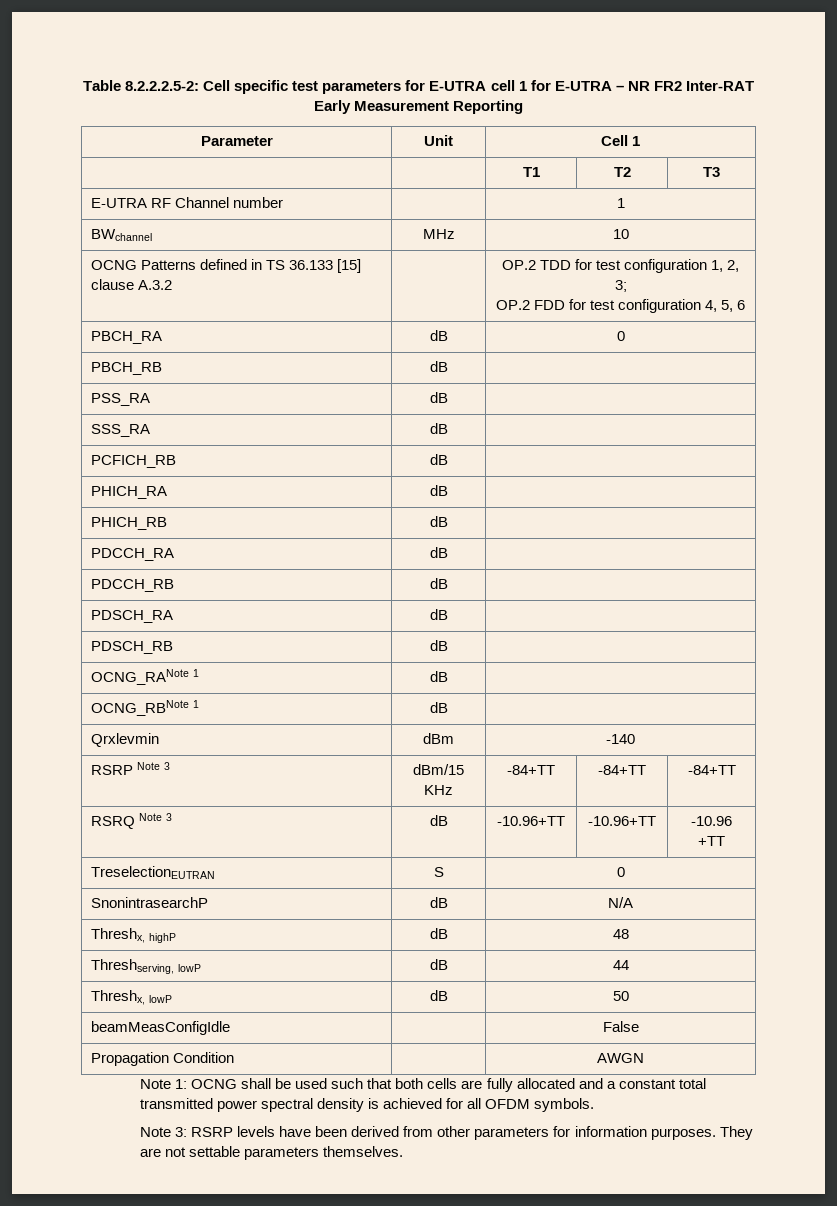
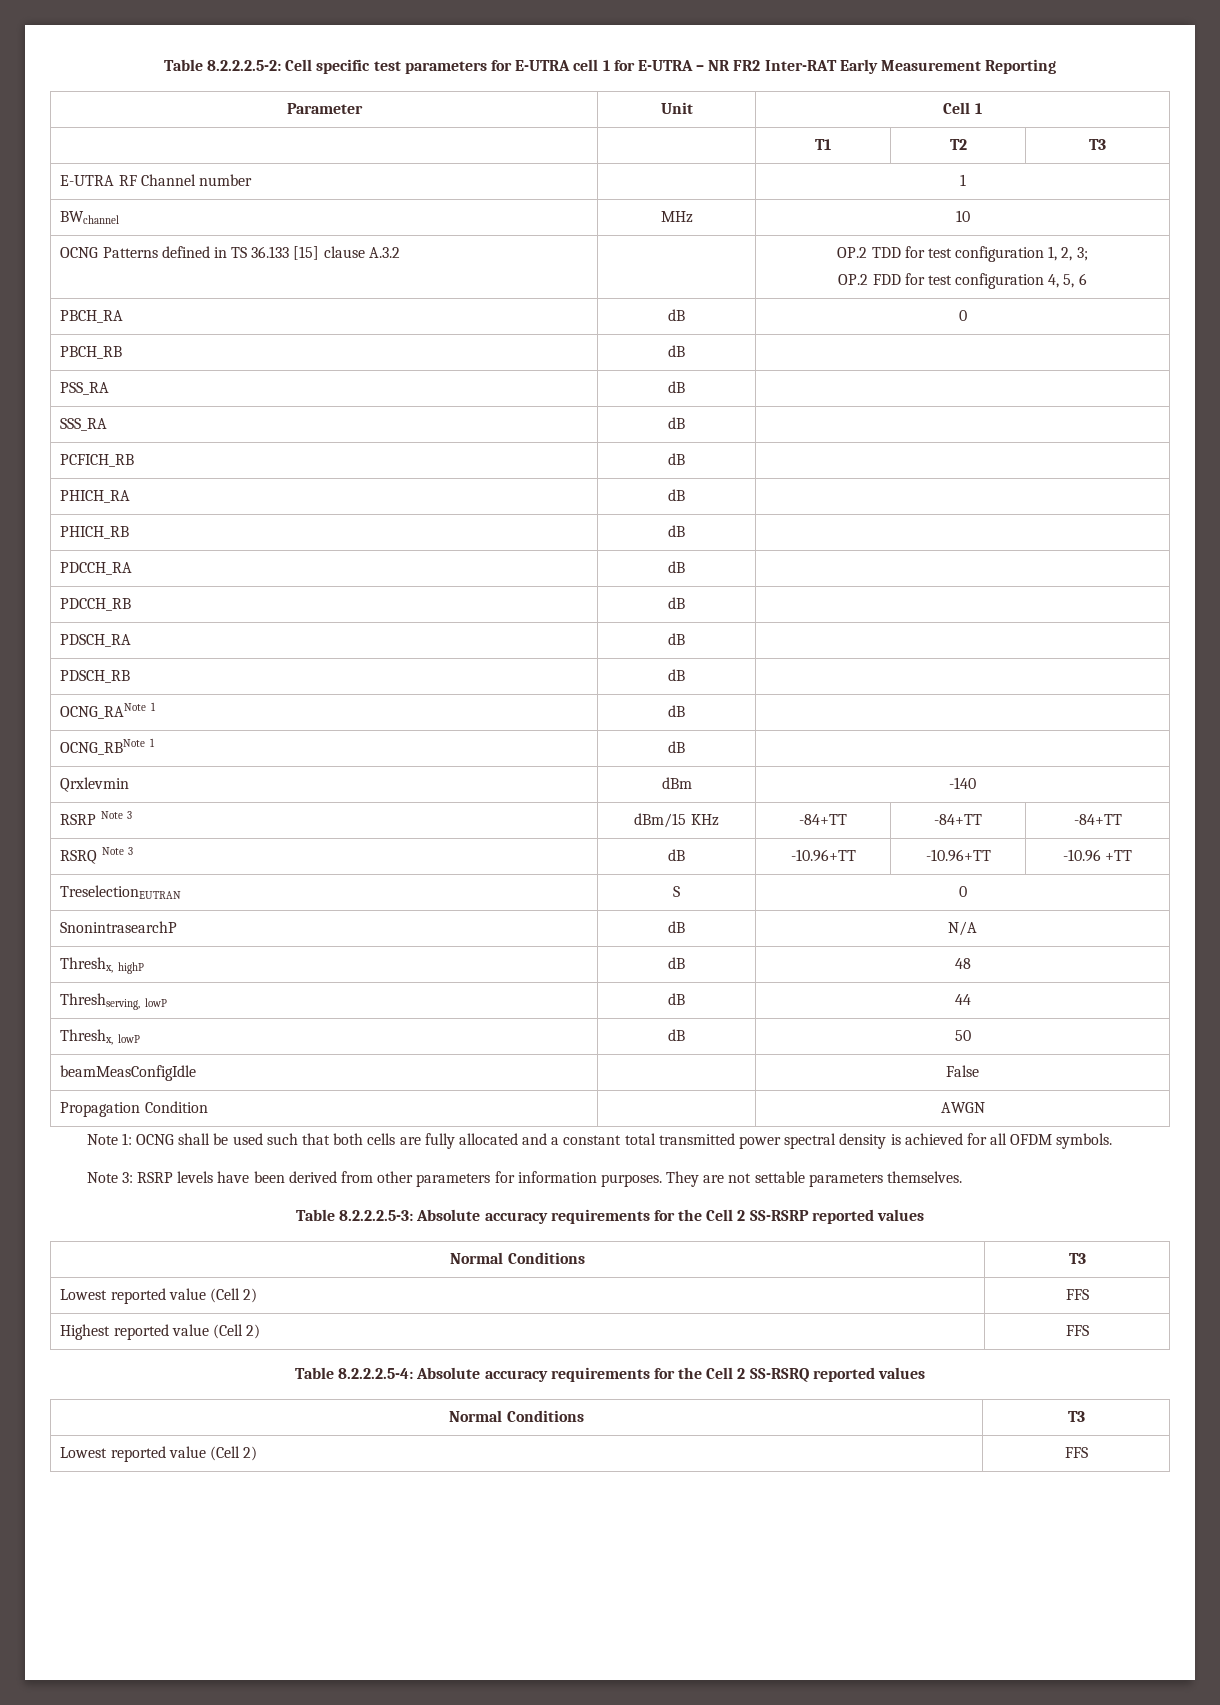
+ Table 8.2.2.2.5-3: Absolute accuracy requirements for the Cell 2 SS-RSRP reported values
+ Normal Conditions | T3
+ Lowest reported value (Cell 2) | FFS
+ Highest reported value (Cell 2) | FFS
+ Table 8.2.2.2.5-4: Absolute accuracy requirements for the Cell 2 SS-RSRQ reported values
+ Normal Conditions | T3
+ Lowest reported value (Cell 2) | FFS

